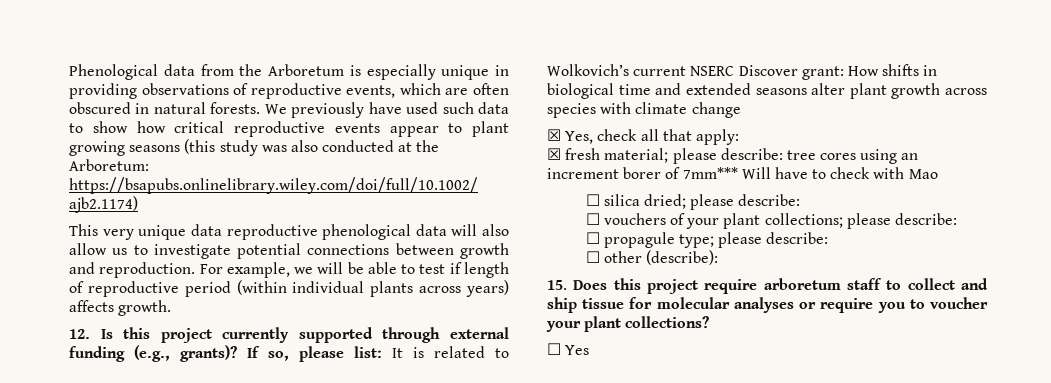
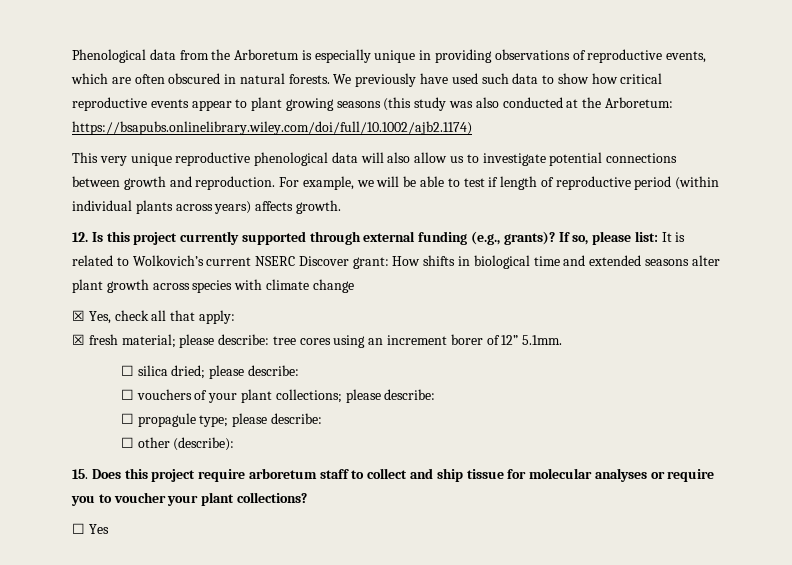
- This very unique data reproductive phenological data will also allow us to investigate potential connections between growth and reproduction.
+ This very unique reproductive phenological data will also allow us to investigate potential connections between growth and reproduction.
- ☒ fresh material; please describe: tree cores using an increment borer of 7mm*** Will have to check with Mao
+ ☒ fresh material; please describe: tree cores using an increment borer of 12” 5.1mm.

